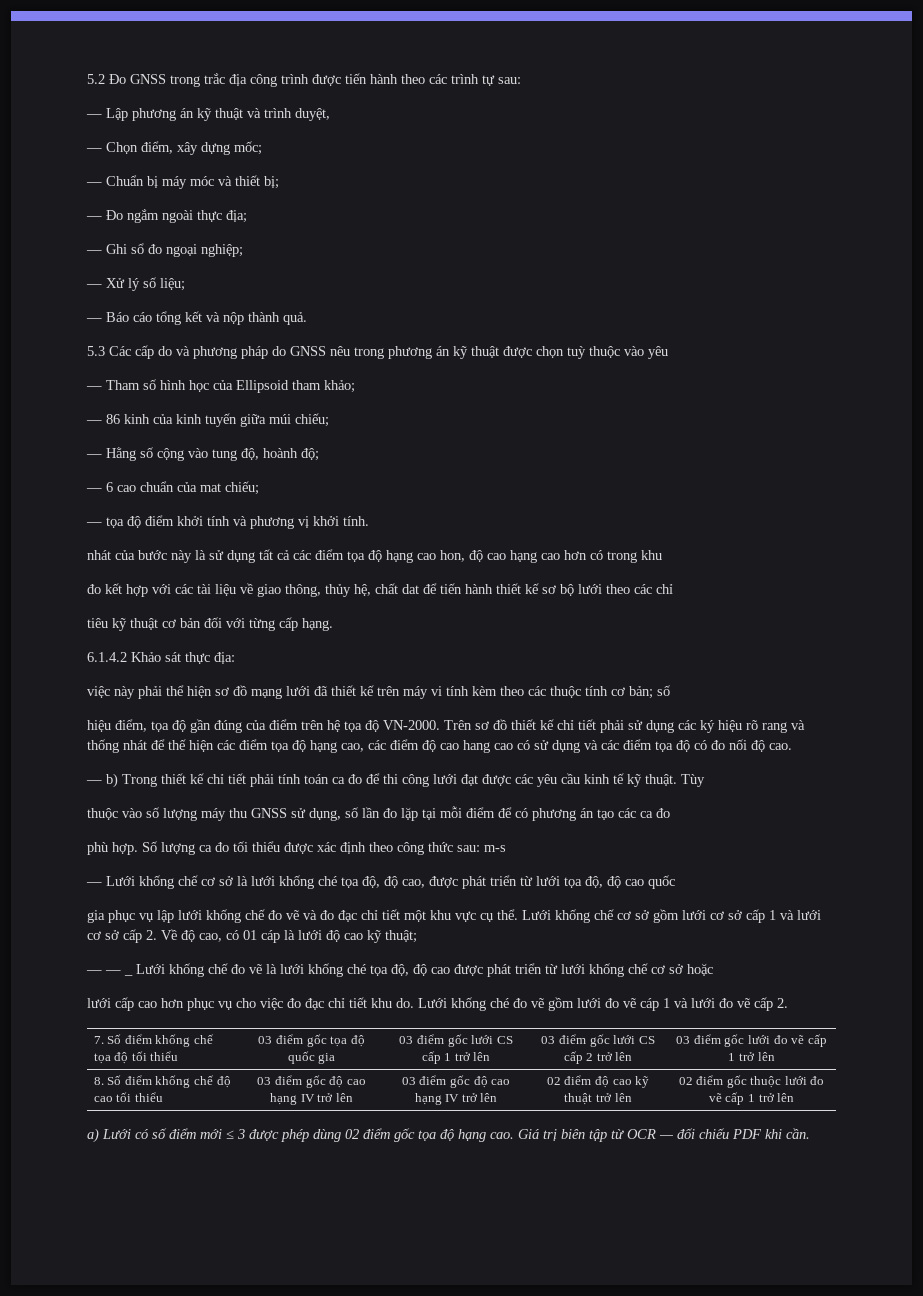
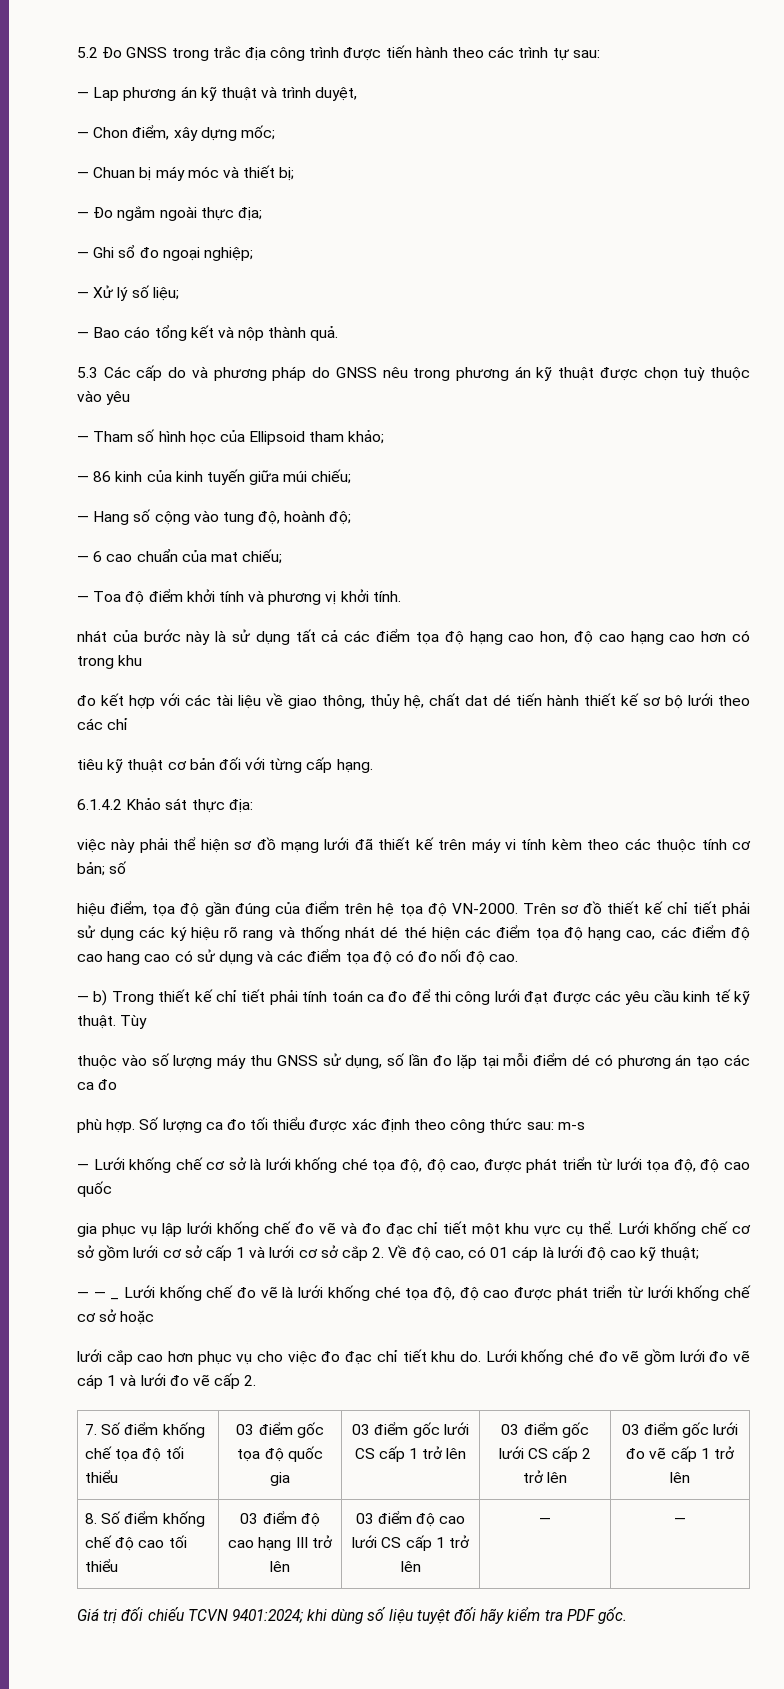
- — Lập phương án kỹ thuật và trình duyệt,
+ — Lap phương án kỹ thuật và trình duyệt,
- — Chọn điểm, xây dựng mốc;
+ — Chon điểm, xây dựng mốc;
- — Chuẩn bị máy móc và thiết bị;
+ — Chuan bị máy móc và thiết bị;
- — Báo cáo tổng kết và nộp thành quả.
+ — Bao cáo tổng kết và nộp thành quả.
- — Hằng số cộng vào tung độ, hoành độ;
+ — Hang số cộng vào tung độ, hoành độ;
- — tọa độ điểm khởi tính và phương vị khởi tính.
+ — Toa độ điểm khởi tính và phương vị khởi tính.
- đo kết hợp với các tài liệu về giao thông, thủy hệ, chất dat để tiến hành thiết kế sơ bộ lưới theo các chỉ
+ đo kết hợp với các tài liệu về giao thông, thủy hệ, chất dat dé tiến hành thiết kế sơ bộ lưới theo các chỉ
- Trên sơ đồ thiết kế chỉ tiết phải sử dụng các ký hiệu rõ rang và thống nhát để thế hiện các điểm tọa độ hạng cao, các điểm độ cao hang cao có sử dụng và các điểm tọa độ có đo nối độ cao.
+ Trên sơ đồ thiết kế chỉ tiết phải sử dụng các ký hiệu rõ rang và thống nhát dé thé hiện các điểm tọa độ hạng cao, các điểm độ cao hang cao có sử dụng và các điểm tọa độ có đo nối độ cao.
- thuộc vào số lượng máy thu GNSS sử dụng, số lần đo lặp tại mỗi điểm để có phương án tạo các ca đo
+ thuộc vào số lượng máy thu GNSS sử dụng, số lần đo lặp tại mỗi điểm dé có phương án tạo các ca đo
- Lưới khống chế cơ sở gồm lưới cơ sở cấp 1 và lưới cơ sở cấp 2. Về độ cao, có 01 cáp là lưới độ cao kỹ thuật;
+ Lưới khống chế cơ sở gồm lưới cơ sở cấp 1 và lưới cơ sở cắp 2. Về độ cao, có 01 cáp là lưới độ cao kỹ thuật;
- lưới cấp cao hơn phục vụ cho việc đo đạc chỉ tiết khu do.
+ lưới cắp cao hơn phục vụ cho việc đo đạc chỉ tiết khu do.
- 03 điểm gốc độ cao hạng IV trở lên | 03 điểm gốc độ cao hạng IV trở lên | 02 điểm độ cao kỹ thuật trở lên | 02 điểm gốc thuộc lưới đo vẽ cấp 1 trở lên
- a) Lưới có số điểm mới ≤ 3 được phép dùng 02 điểm gốc tọa độ hạng cao. Giá trị biên tập từ OCR — đối chiếu PDF khi cần.
+ 03 điểm độ cao hạng III trở lên | 03 điểm độ cao lưới CS cấp 1 trở lên | — | —
+ Giá trị đối chiếu TCVN 9401:2024; khi dùng số liệu tuyệt đối hãy kiểm tra PDF gốc.

